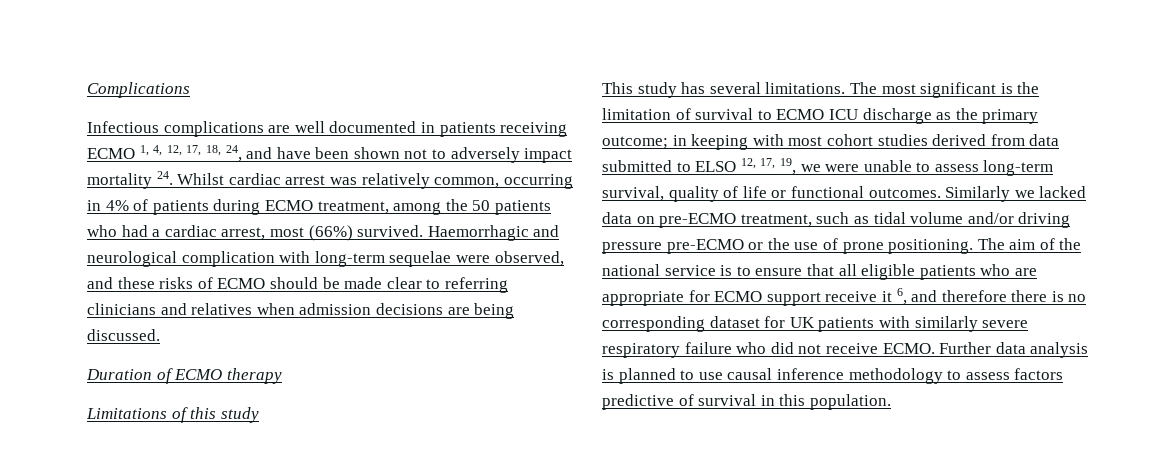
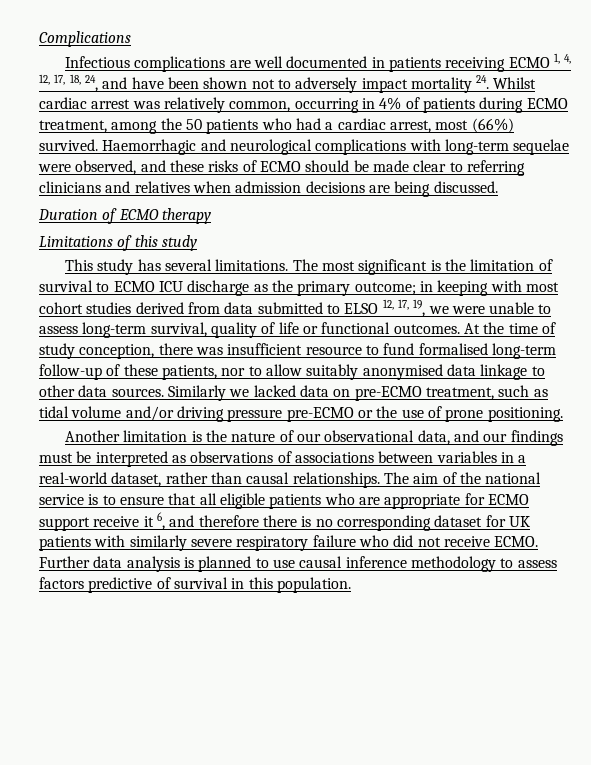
- Haemorrhagic and neurological complication with long-term sequelae were observed, and these risks of ECMO should be made clear to referring clinicians and relatives when admission decisions are being discussed.
+ Haemorrhagic and neurological complications with long-term sequelae were observed, and these risks of ECMO should be made clear to referring clinicians and relatives when admission decisions are being discussed.
+ At the time of study conception, there was insufficient resource to fund formalised long-term follow-up of these patients, nor to allow suitably anonymised data linkage to other data sources.
- Similarly we lacked data on pre-ECMO treatment, such as tidal volume and/or driving pressure pre-ECMO or the use of prone positioning. The aim of the national service is to ensure that all eligible patients who are appropriate for ECMO support receive it 6, and therefore there is no corresponding dataset for UK patients with similarly severe respiratory failure who did not receive ECMO.
+ Similarly we lacked data on pre-ECMO treatment, such as tidal volume and/or driving pressure pre-ECMO or the use of prone positioning.
+ Another limitation is the nature of our observational data, and our findings must be interpreted as observations of associations between variables in a real-world dataset, rather than causal relationships. The aim of the national service is to ensure that all eligible patients who are appropriate for ECMO support receive it 6, and therefore there is no corresponding dataset for UK patients with similarly severe respiratory failure who did not receive ECMO.

